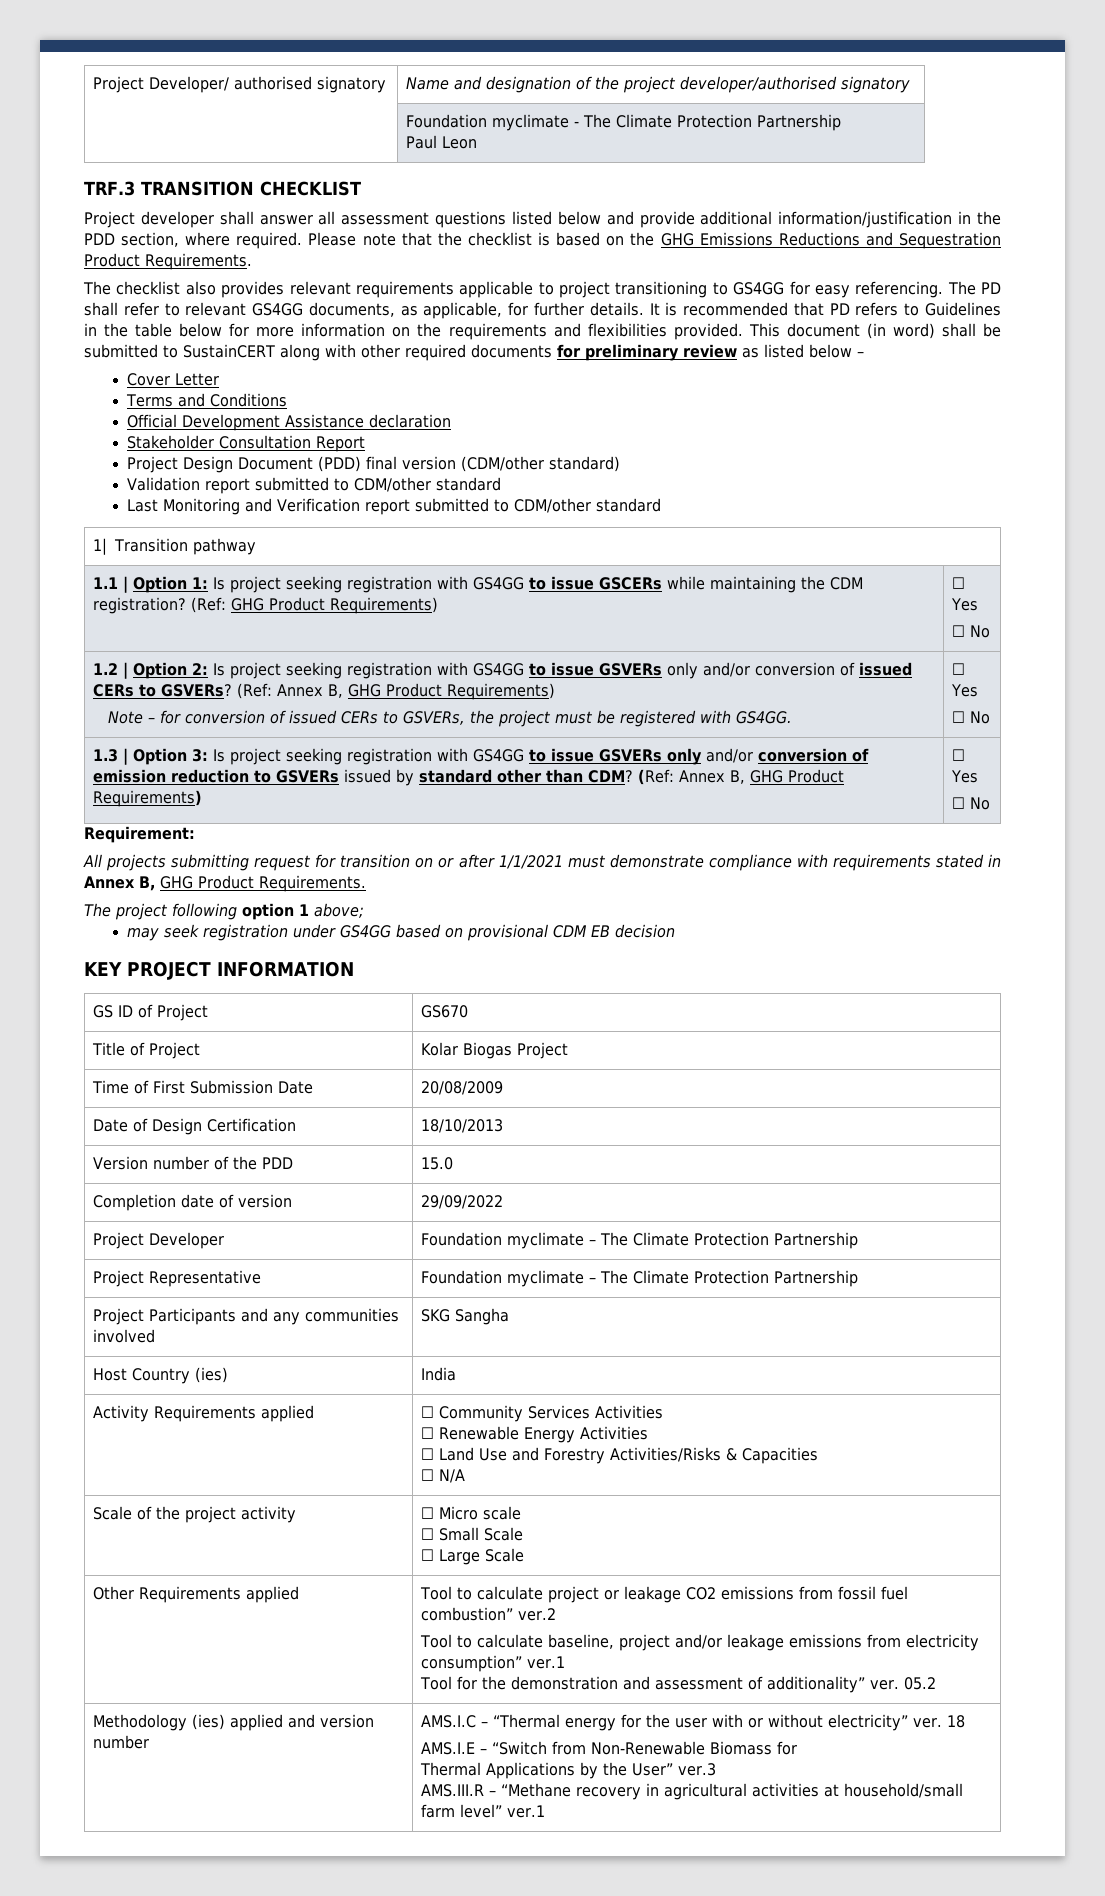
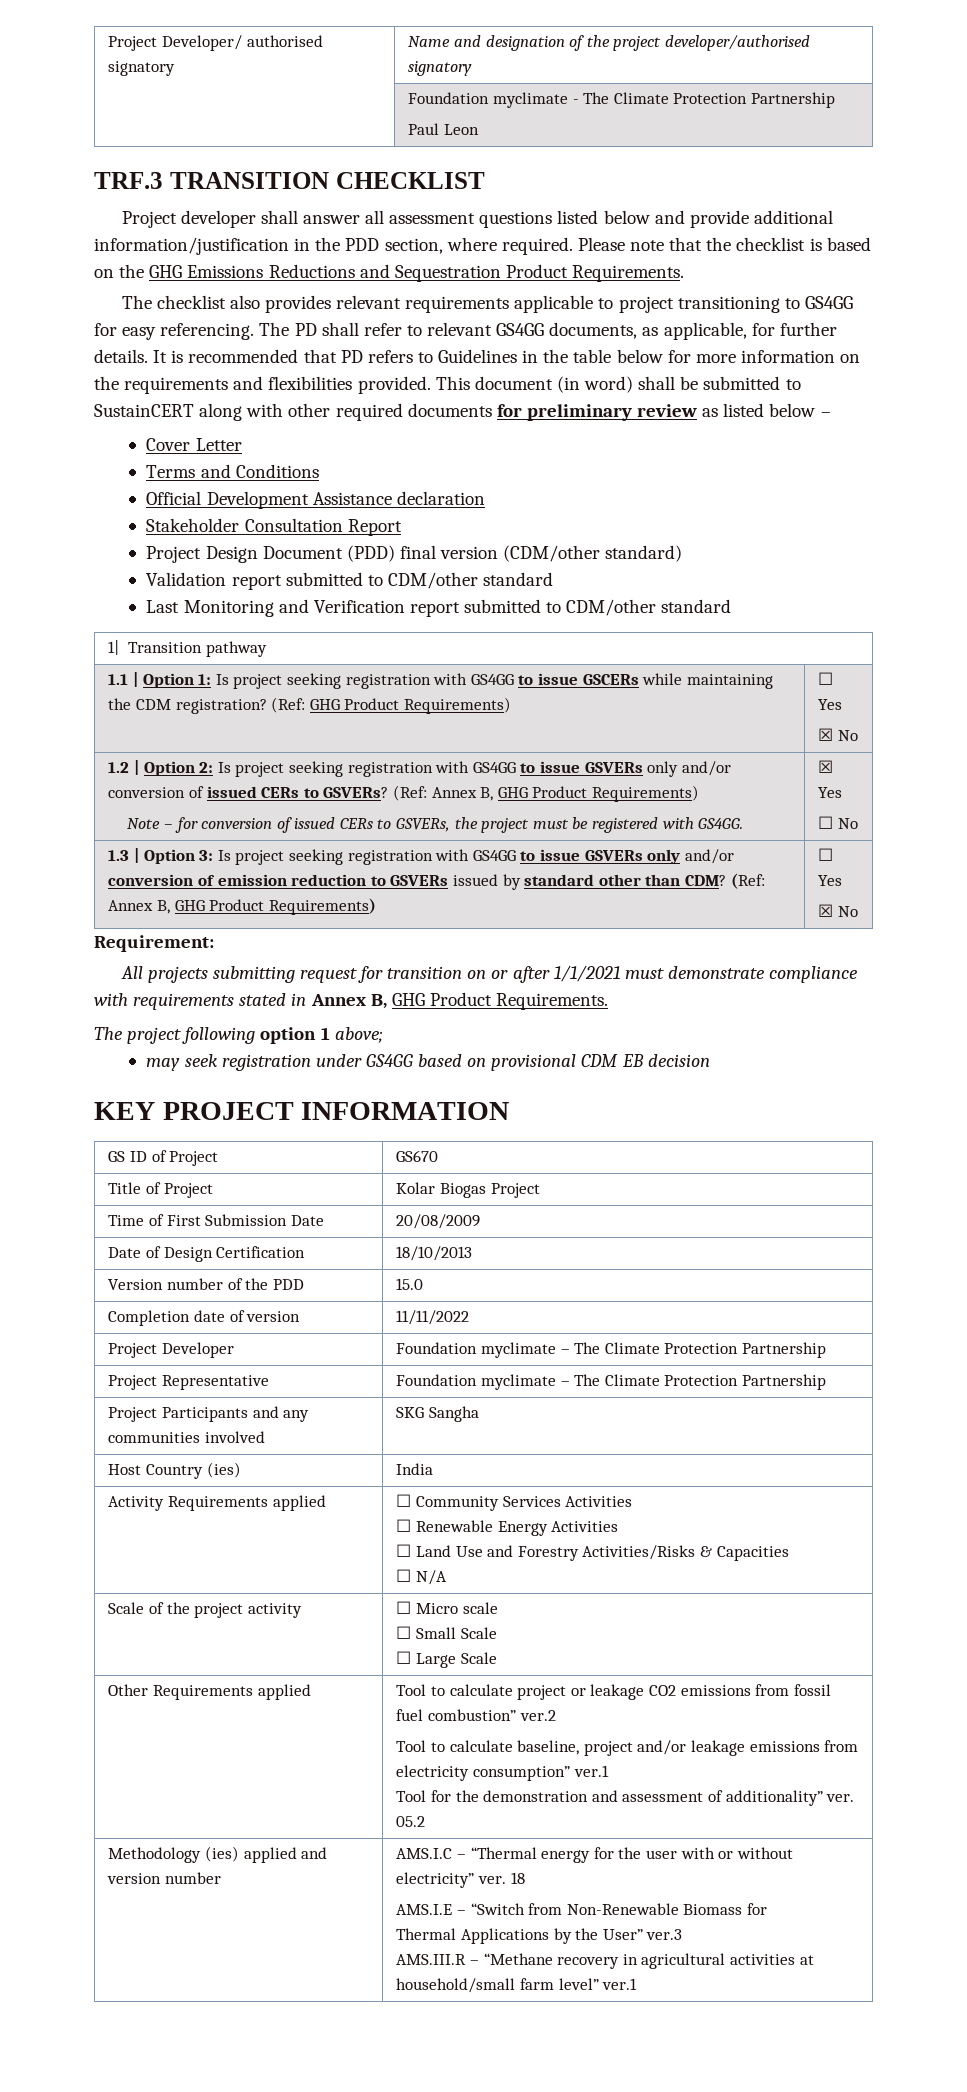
  1.1 | Option 1: Is project seeking registration with GS4GG to issue GSCERs while maintaining the CDM registration? (Ref: GHG Product Requirements) | ☐ Yes
- ☐ No
+ ☒ No
- Note – for conversion of issued CERs to GSVERs, the project must be registered with GS4GG. | ☐ Yes
+ Note – for conversion of issued CERs to GSVERs, the project must be registered with GS4GG. | ☒ Yes
  1.3 | Option 3: Is project seeking registration with GS4GG to issue GSVERs only and/or conversion of emission reduction to GSVERs issued by standard other than CDM? (Ref: Annex B, GHG Product Requirements) | ☐ Yes
- ☐ No
+ ☒ No
- Completion date of version | 29/09/2022
+ Completion date of version | 11/11/2022

